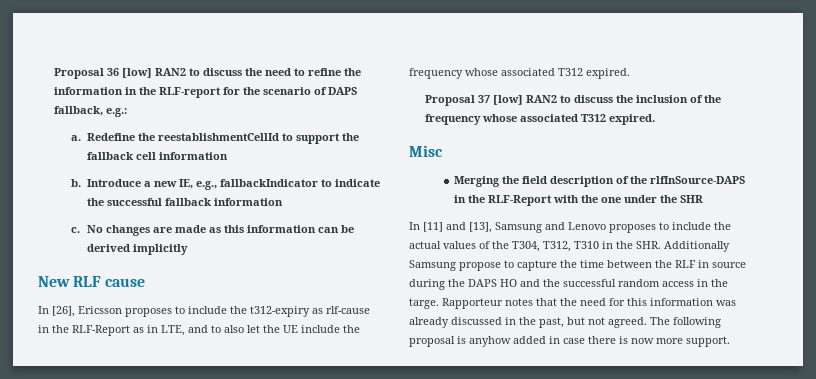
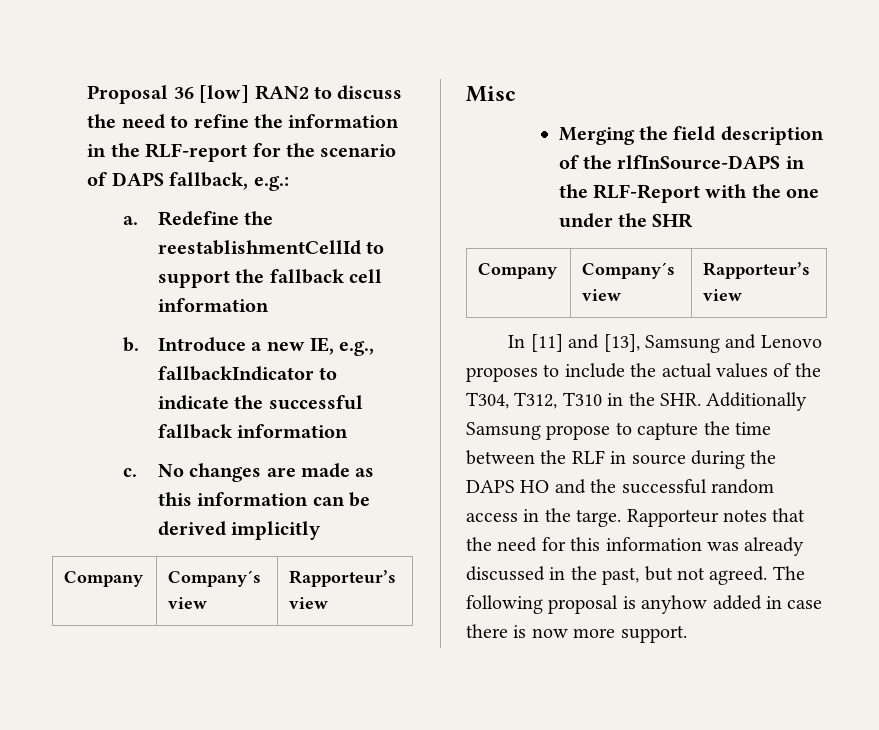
  No changes are made as this information can be derived implicitly
- New RLF cause
- In [26], Ericsson proposes to include the t312-expiry as rlf-cause in the RLF-Report as in LTE, and to also let the UE include the frequency whose associated T312 expired.
- Proposal 37 [low] RAN2 to discuss the inclusion of the frequency whose associated T312 expired.
+ Company | Company´s view | Rapporteur’s view
  Merging the field description of the rlfInSource-DAPS in the RLF-Report with the one under the SHR
+ Company | Company´s view | Rapporteur’s view

